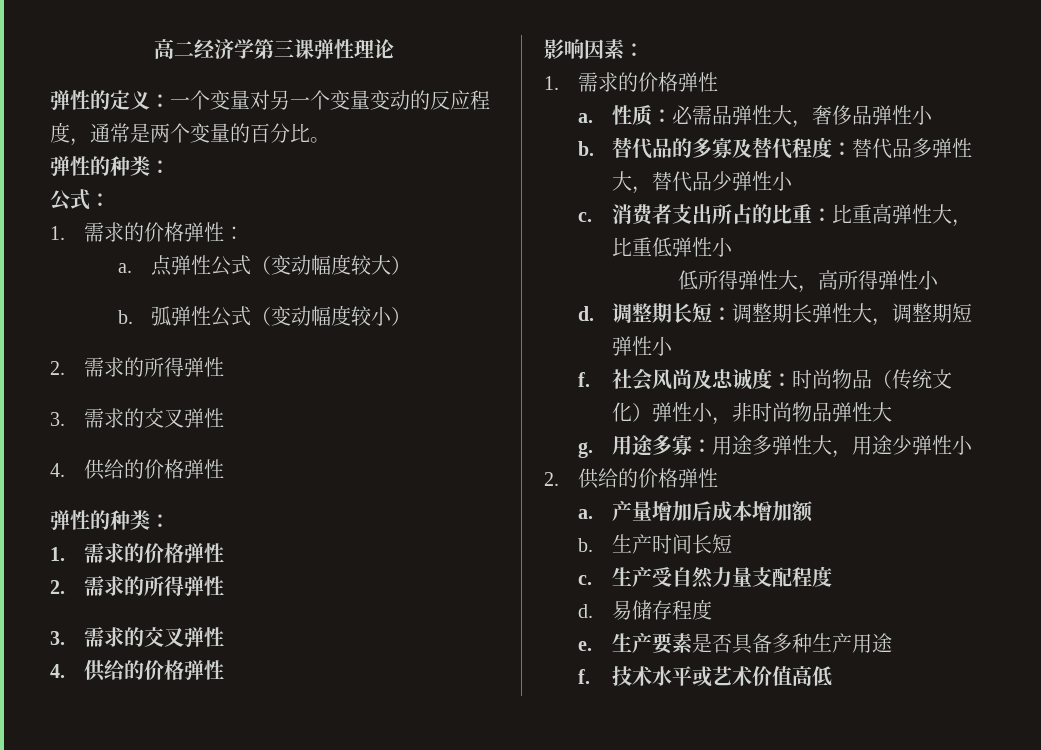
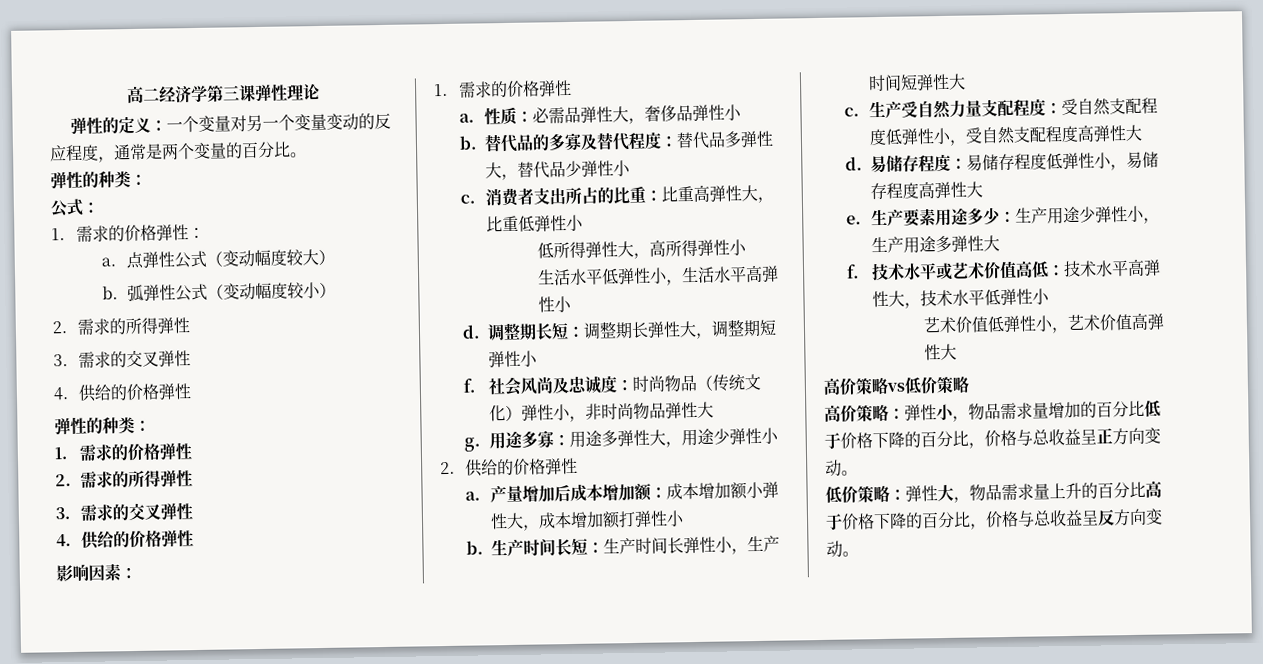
+ 生活水平低弹性小，生活水平高弹性小
- 产量增加后成本增加额
- b.生产时间长短
+ 产量增加后成本增加额：成本增加额小弹性大，成本增加额打弹性小
+ b.生产时间长短：生产时间长弹性小，生产时间短弹性大
- 生产受自然力量支配程度
- d.易储存程度
+ 生产受自然力量支配程度：受自然支配程度低弹性小，受自然支配程度高弹性大
+ d.易储存程度：易储存程度低弹性小，易储存程度高弹性大
- 生产要素是否具备多种生产用途
+ 生产要素用途多少：生产用途少弹性小，生产用途多弹性大
- 技术水平或艺术价值高低
+ 技术水平或艺术价值高低：技术水平高弹性大，技术水平低弹性小
+ 艺术价值低弹性小，艺术价值高弹性大
+ 高价策略vs低价策略
+ 高价策略：弹性小，物品需求量增加的百分比低于价格下降的百分比，价格与总收益呈正方向变动。
+ 低价策略：弹性大，物品需求量上升的百分比高于价格下降的百分比，价格与总收益呈反方向变动。

